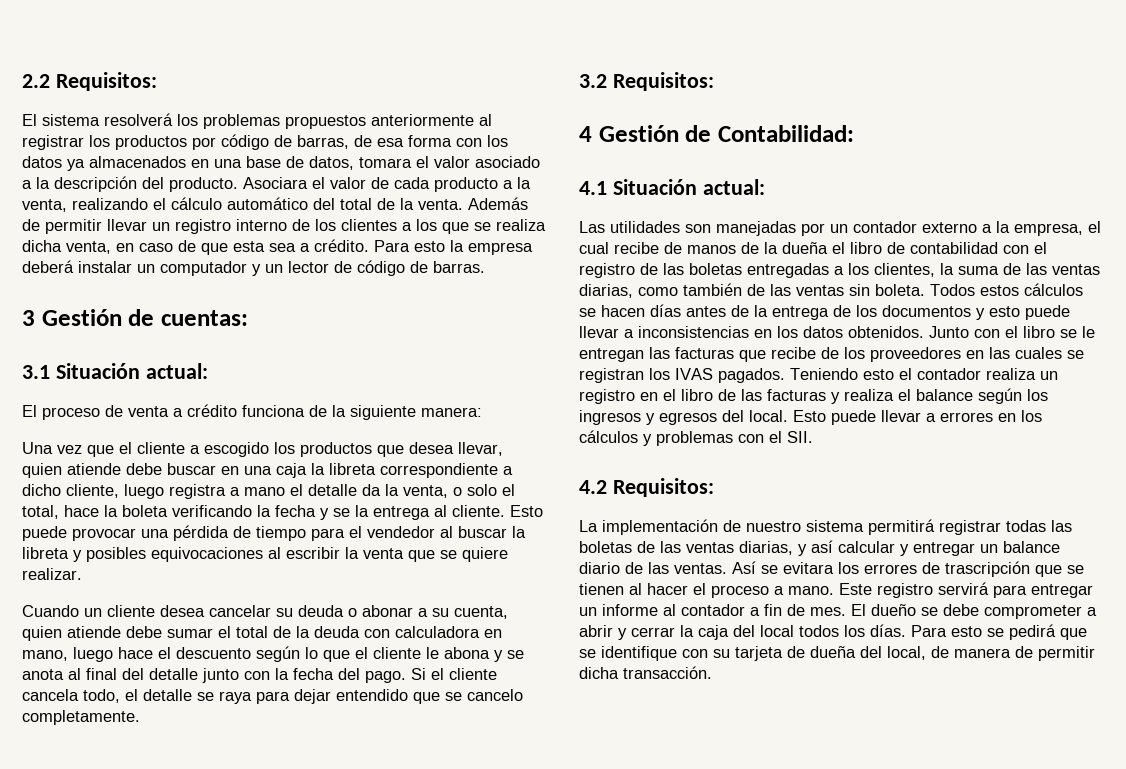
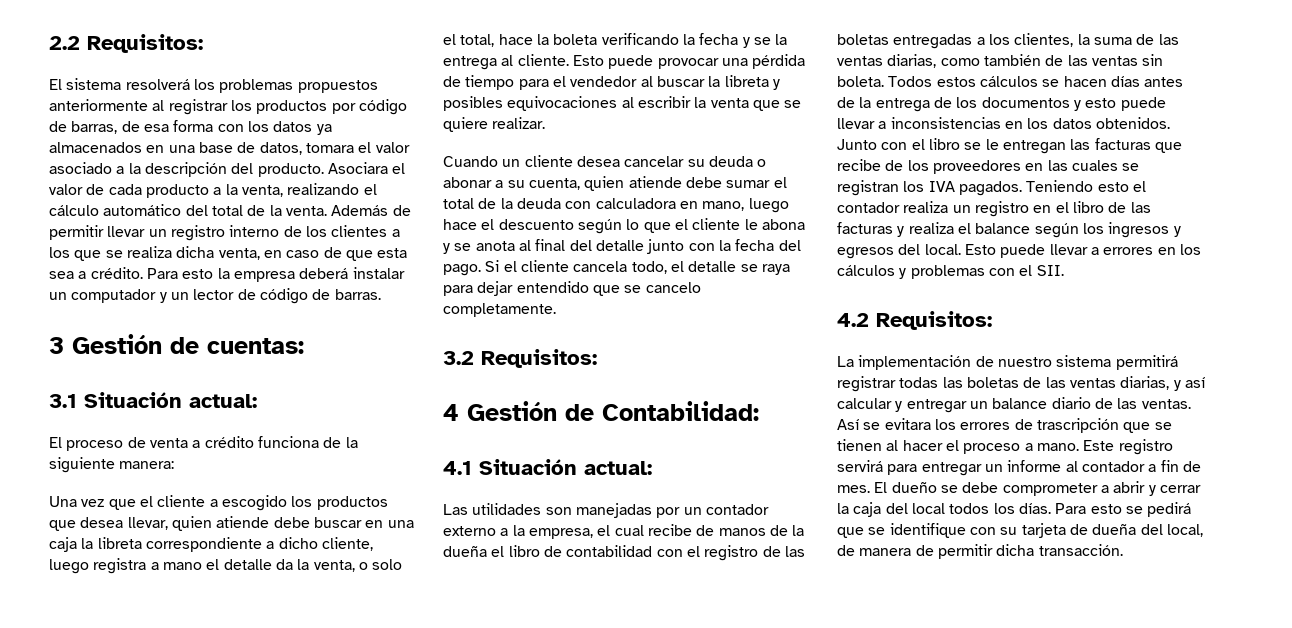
- Junto con el libro se le entregan las facturas que recibe de los proveedores en las cuales se registran los IVAS pagados.
+ Junto con el libro se le entregan las facturas que recibe de los proveedores en las cuales se registran los IVA pagados.

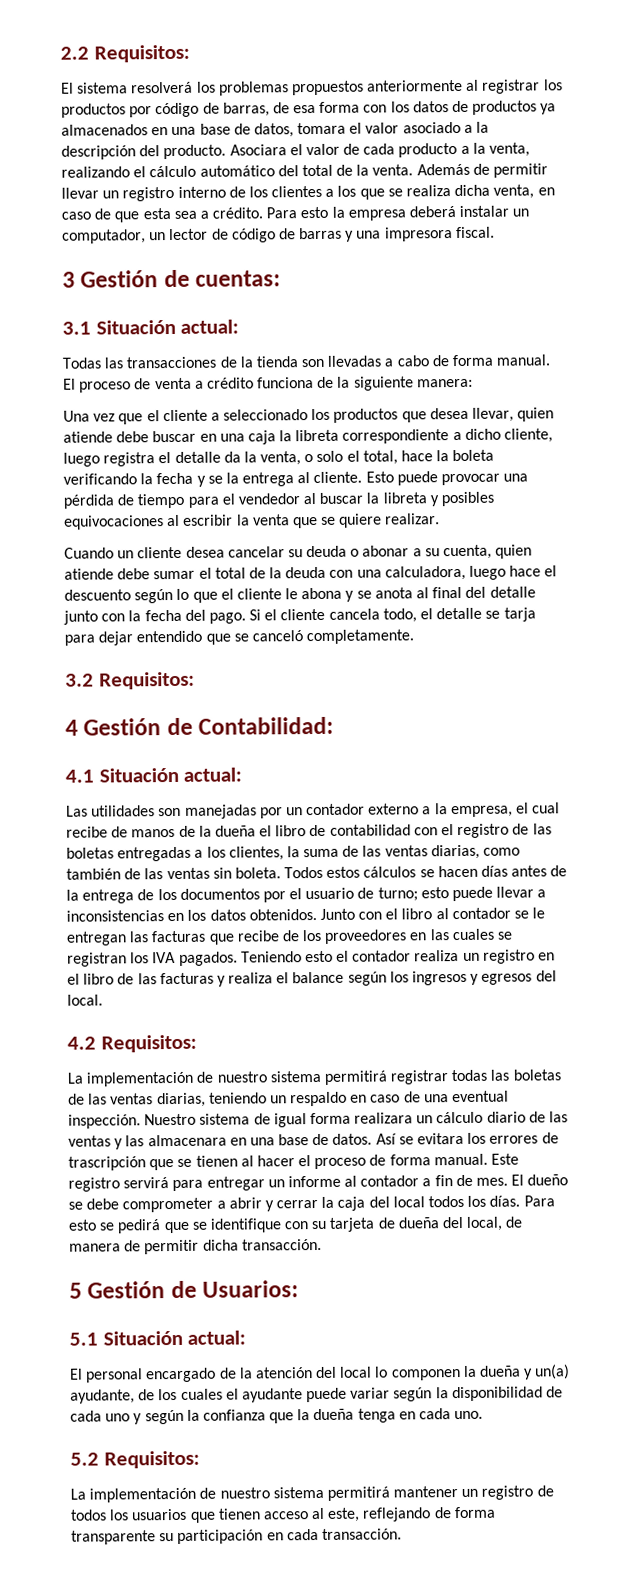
- El sistema resolverá los problemas propuestos anteriormente al registrar los productos por código de barras, de esa forma con los datos ya almacenados en una base de datos, tomara el valor asociado a la descripción del producto.
+ El sistema resolverá los problemas propuestos anteriormente al registrar los productos por código de barras, de esa forma con los datos de productos ya almacenados en una base de datos, tomara el valor asociado a la descripción del producto.
- Para esto la empresa deberá instalar un computador y un lector de código de barras.
+ Para esto la empresa deberá instalar un computador, un lector de código de barras y una impresora fiscal.
+ Todas las transacciones de la tienda son llevadas a cabo de forma manual.
- Una vez que el cliente a escogido los productos que desea llevar, quien atiende debe buscar en una caja la libreta correspondiente a dicho cliente, luego registra a mano el detalle da la venta, o solo el total, hace la boleta verificando la fecha y se la entrega al cliente.
+ Una vez que el cliente a seleccionado los productos que desea llevar, quien atiende debe buscar en una caja la libreta correspondiente a dicho cliente, luego registra el detalle da la venta, o solo el total, hace la boleta verificando la fecha y se la entrega al cliente.
- Cuando un cliente desea cancelar su deuda o abonar a su cuenta, quien atiende debe sumar el total de la deuda con calculadora en mano, luego hace el descuento según lo que el cliente le abona y se anota al final del detalle junto con la fecha del pago.
+ Cuando un cliente desea cancelar su deuda o abonar a su cuenta, quien atiende debe sumar el total de la deuda con una calculadora, luego hace el descuento según lo que el cliente le abona y se anota al final del detalle junto con la fecha del pago.
- Si el cliente cancela todo, el detalle se raya para dejar entendido que se cancelo completamente.
+ Si el cliente cancela todo, el detalle se tarja para dejar entendido que se canceló completamente.
- Todos estos cálculos se hacen días antes de la entrega de los documentos y esto puede llevar a inconsistencias en los datos obtenidos.
+ Todos estos cálculos se hacen días antes de la entrega de los documentos por el usuario de turno; esto puede llevar a inconsistencias en los datos obtenidos.
- Junto con el libro se le entregan las facturas que recibe de los proveedores en las cuales se registran los IVA pagados.
+ Junto con el libro al contador se le entregan las facturas que recibe de los proveedores en las cuales se registran los IVA pagados.
- Esto puede llevar a errores en los cálculos y problemas con el SII.
- La implementación de nuestro sistema permitirá registrar todas las boletas de las ventas diarias, y así calcular y entregar un balance diario de las ventas.
+ La implementación de nuestro sistema permitirá registrar todas las boletas de las ventas diarias, teniendo un respaldo en caso de una eventual inspección. Nuestro sistema de igual forma realizara un cálculo diario de las ventas y las almacenara en una base de datos.
- Así se evitara los errores de trascripción que se tienen al hacer el proceso a mano.
+ Así se evitara los errores de trascripción que se tienen al hacer el proceso de forma manual.
+ 5 Gestión de Usuarios:
+ 5.1 Situación actual:
+ El personal encargado de la atención del local lo componen la dueña y un(a) ayudante, de los cuales el ayudante puede variar según la disponibilidad de cada uno y según la confianza que la dueña tenga en cada uno.
+ 5.2 Requisitos:
+ La implementación de nuestro sistema permitirá mantener un registro de todos los usuarios que tienen acceso al este, reflejando de forma transparente su participación en cada transacción.

